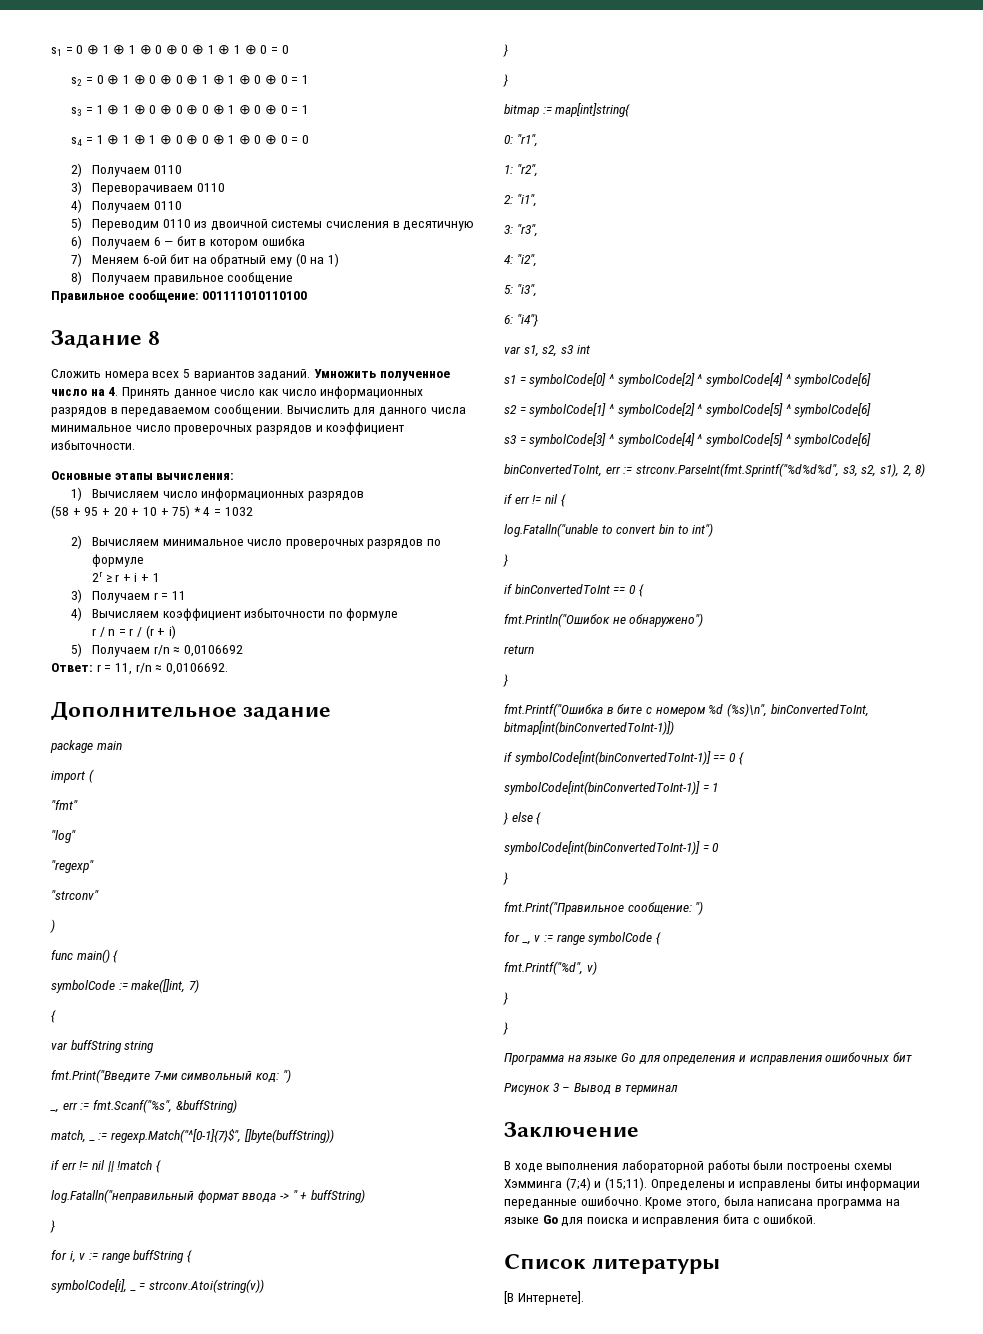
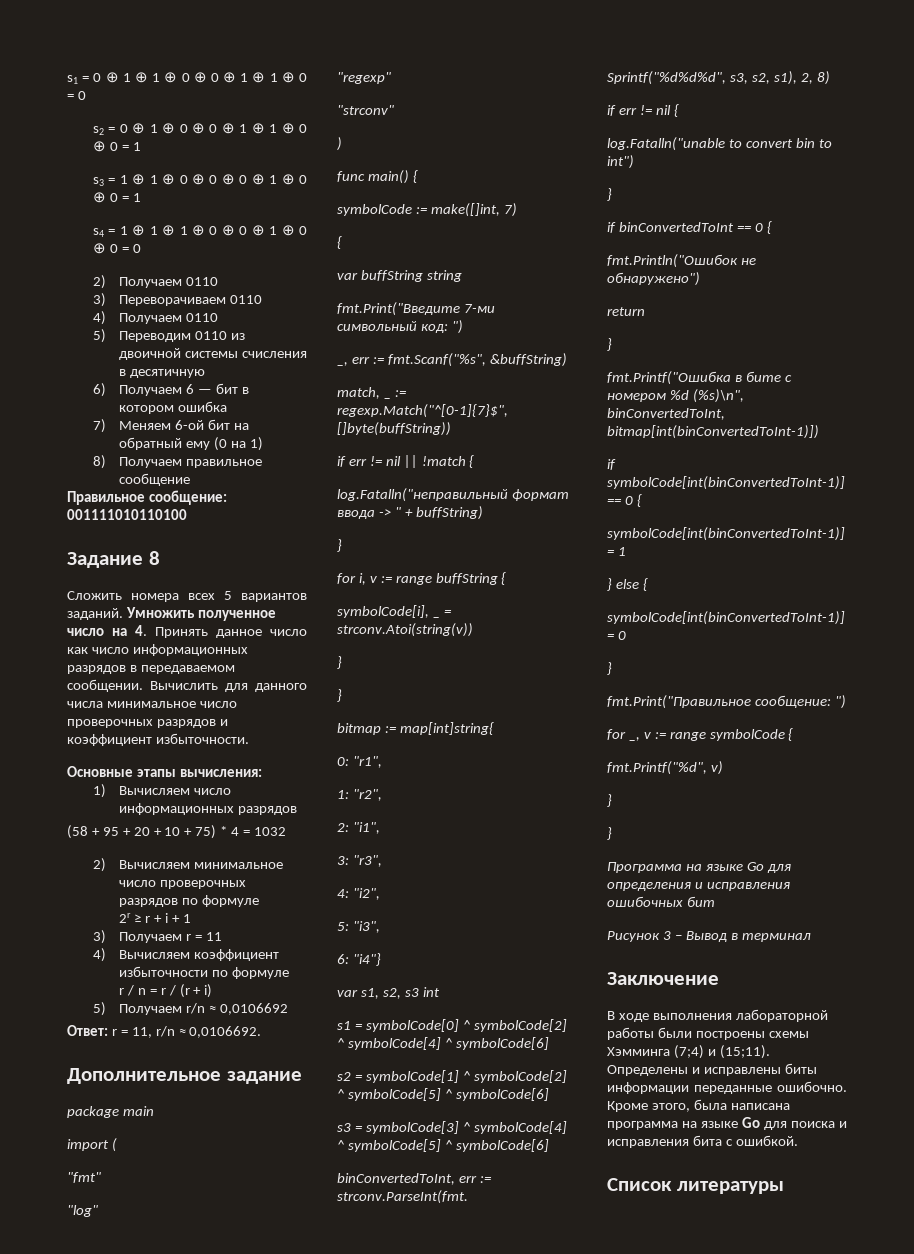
- [В Интернете].

